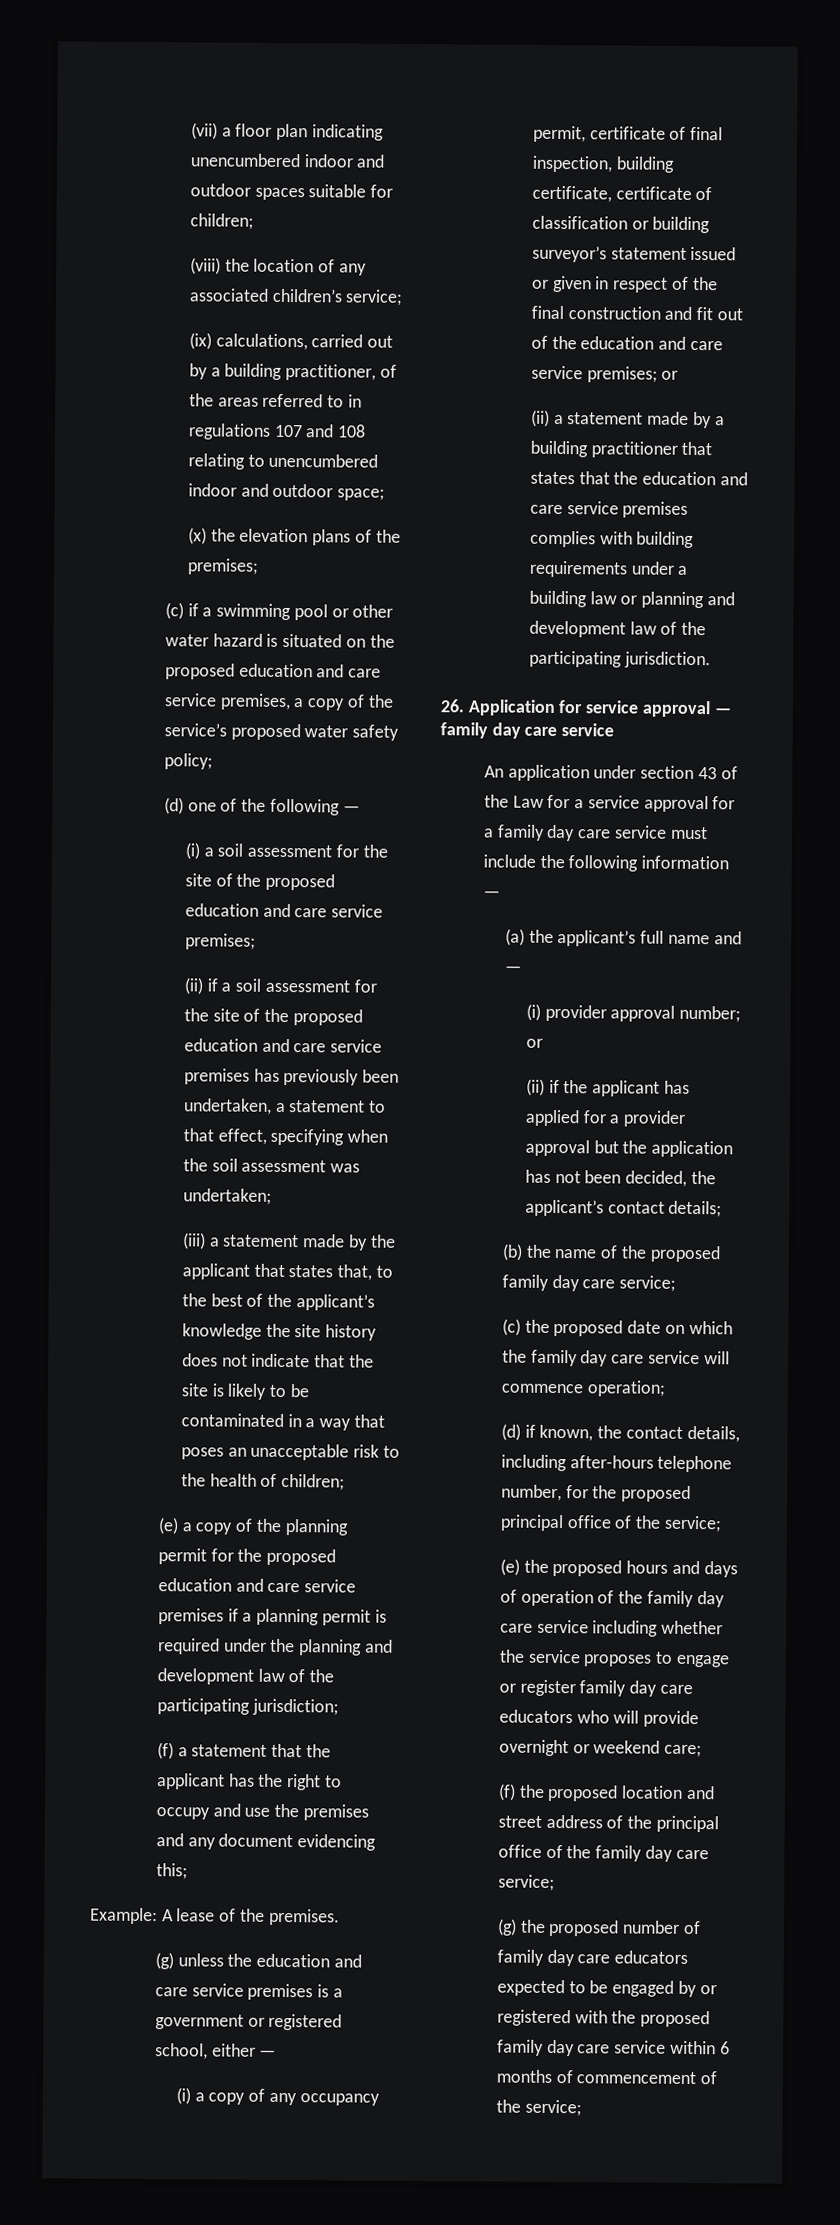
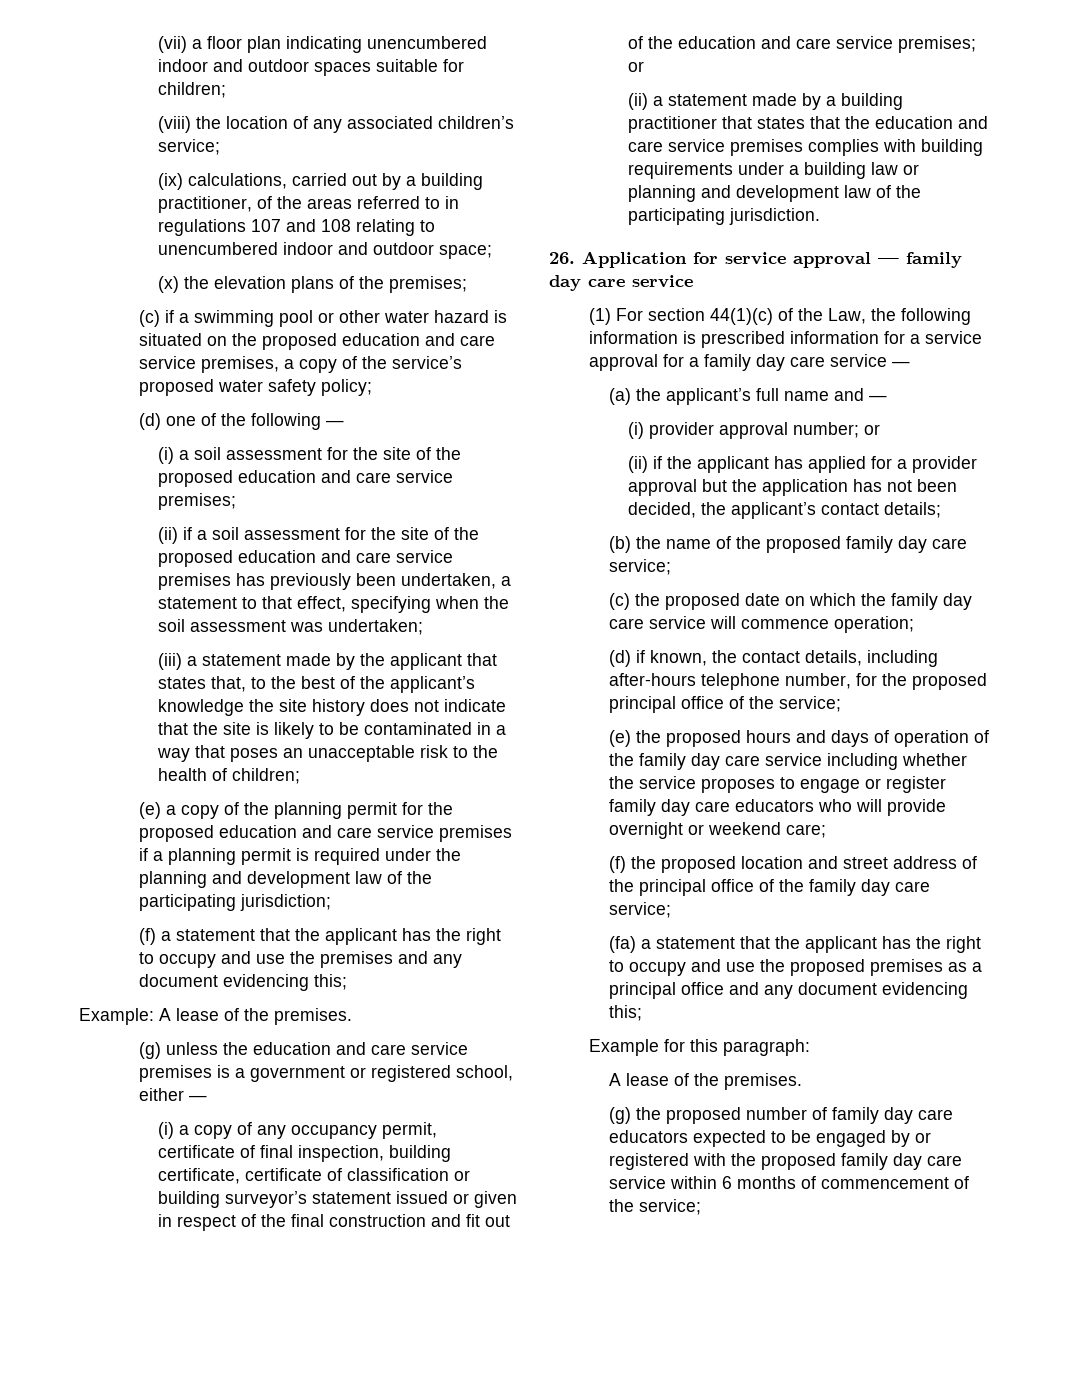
- An application under section 43 of the Law for a service approval for a family day care service must include the following information —
+ (1) For section 44(1)(c) of the Law, the following information is prescribed information for a service approval for a family day care service —
+ (fa) a statement that the applicant has the right to occupy and use the proposed premises as a principal office and any document evidencing this;
+ Example for this paragraph:
+ A lease of the premises.

